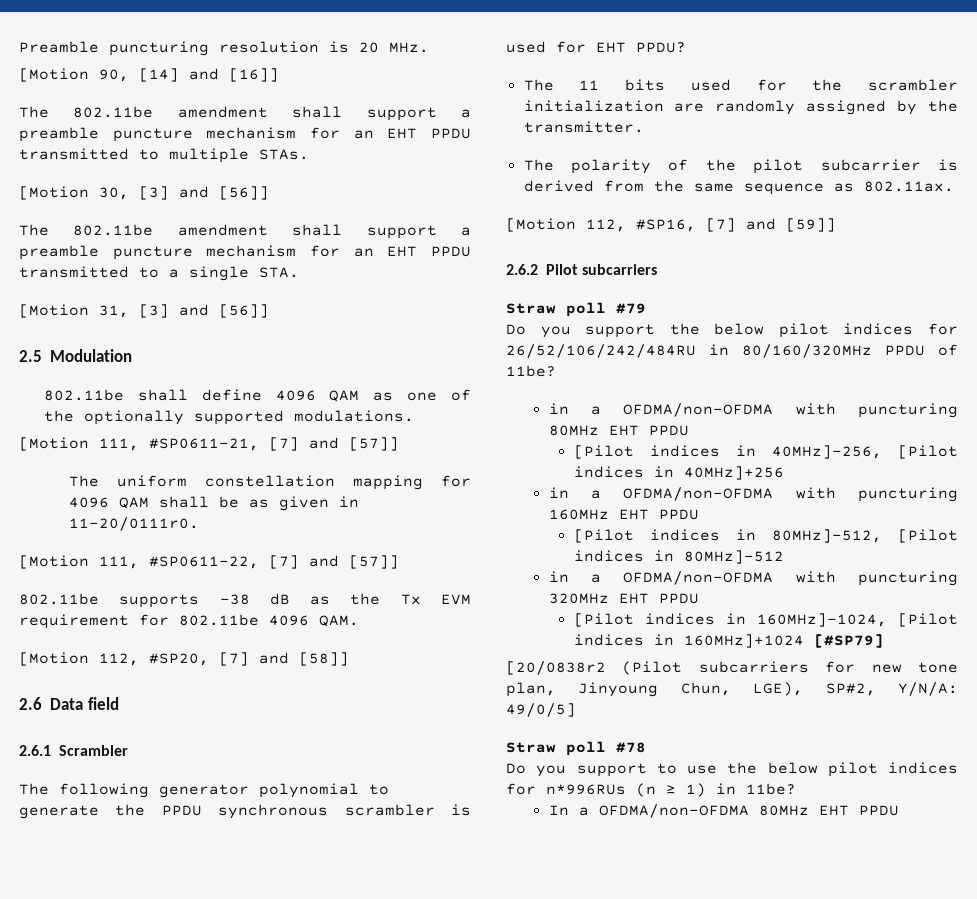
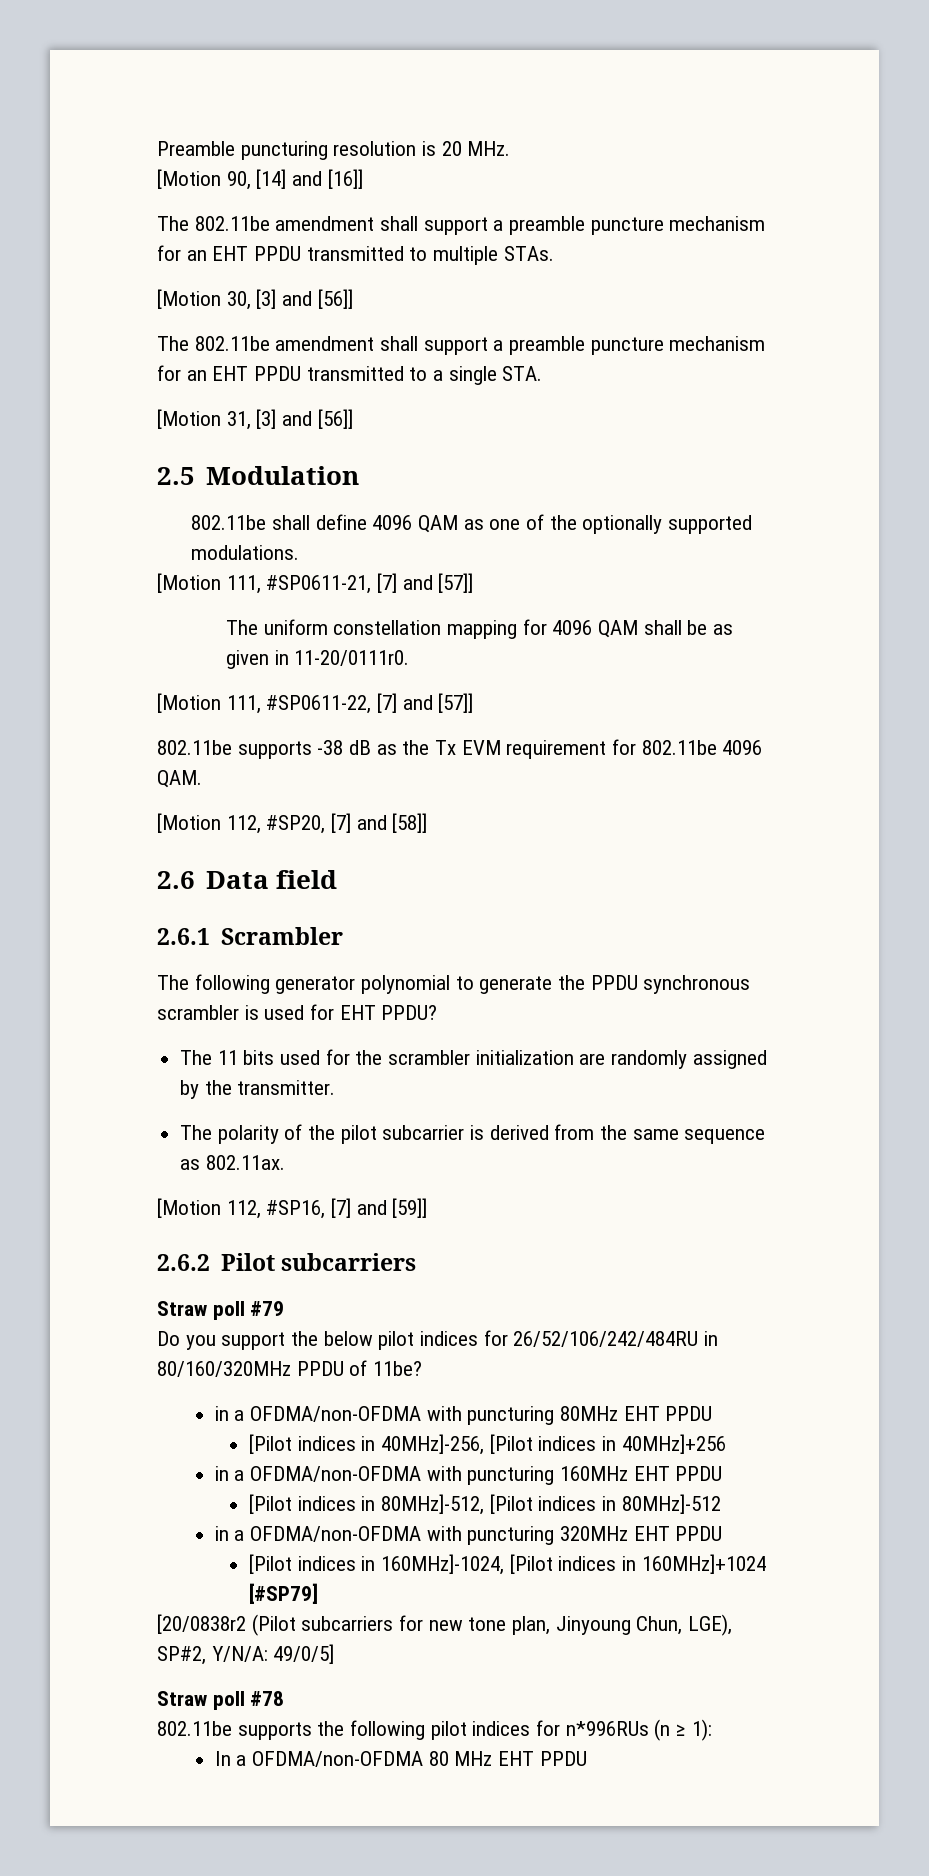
- Do you support to use the below pilot indices for n*996RUs (n ≥ 1) in 11be?
+ 802.11be supports the following pilot indices for n*996RUs (n ≥ 1):
- In a OFDMA/non-OFDMA 80MHz EHT PPDU
+ In a OFDMA/non-OFDMA 80 MHz EHT PPDU

